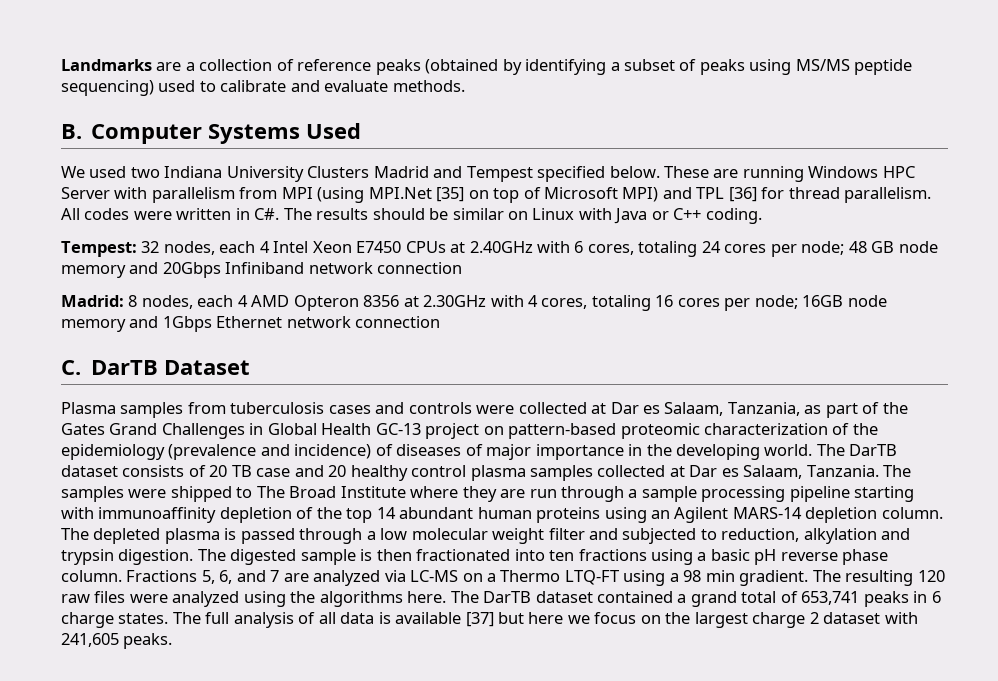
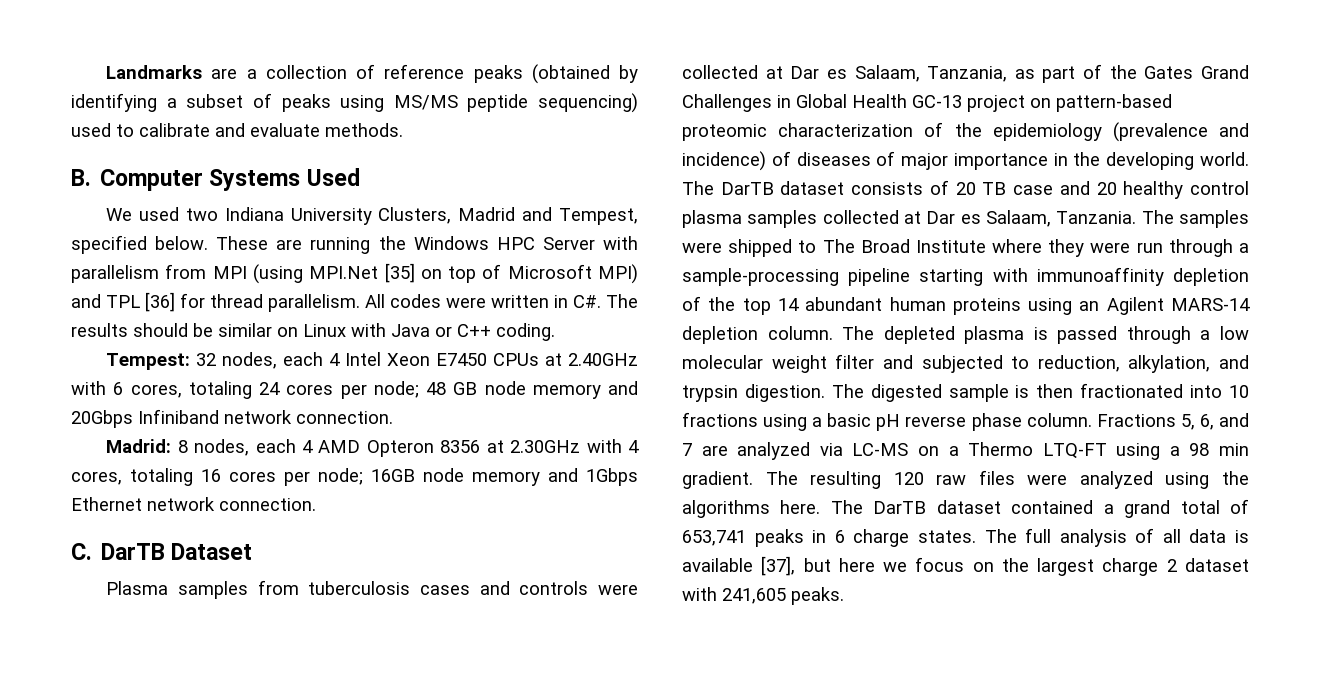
- We used two Indiana University Clusters Madrid and Tempest specified below.
+ We used two Indiana University Clusters, Madrid and Tempest, specified below.
- These are running Windows HPC Server with parallelism from MPI (using MPI.Net [35] on top of Microsoft MPI) and TPL [36] for thread parallelism.
+ These are running the Windows HPC Server with parallelism from MPI (using MPI.Net [35] on top of Microsoft MPI) and TPL [36] for thread parallelism.
- Tempest: 32 nodes, each 4 Intel Xeon E7450 CPUs at 2.40GHz with 6 cores, totaling 24 cores per node; 48 GB node memory and 20Gbps Infiniband network connection
+ Tempest: 32 nodes, each 4 Intel Xeon E7450 CPUs at 2.40GHz with 6 cores, totaling 24 cores per node; 48 GB node memory and 20Gbps Infiniband network connection.
- Madrid: 8 nodes, each 4 AMD Opteron 8356 at 2.30GHz with 4 cores, totaling 16 cores per node; 16GB node memory and 1Gbps Ethernet network connection
+ Madrid: 8 nodes, each 4 AMD Opteron 8356 at 2.30GHz with 4 cores, totaling 16 cores per node; 16GB node memory and 1Gbps Ethernet network connection.
- The samples were shipped to The Broad Institute where they are run through a sample processing pipeline starting with immunoaffinity depletion of the top 14 abundant human proteins using an Agilent MARS-14 depletion column.
+ The samples were shipped to The Broad Institute where they were run through a sample-processing pipeline starting with immunoaffinity depletion of the top 14 abundant human proteins using an Agilent MARS-14 depletion column.
- The depleted plasma is passed through a low molecular weight filter and subjected to reduction, alkylation and trypsin digestion.
+ The depleted plasma is passed through a low molecular weight filter and subjected to reduction, alkylation, and trypsin digestion.
- The digested sample is then fractionated into ten fractions using a basic pH reverse phase column.
+ The digested sample is then fractionated into 10 fractions using a basic pH reverse phase column.
- The full analysis of all data is available [37] but here we focus on the largest charge 2 dataset with 241,605 peaks.
+ The full analysis of all data is available [37], but here we focus on the largest charge 2 dataset with 241,605 peaks.

